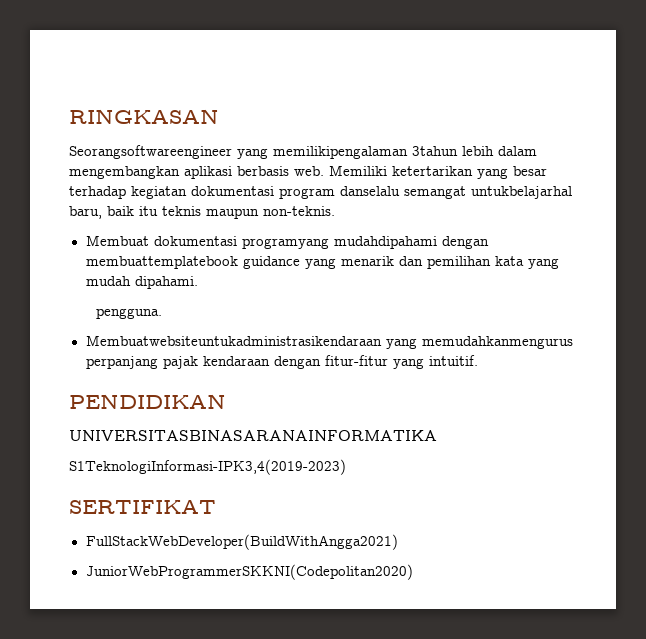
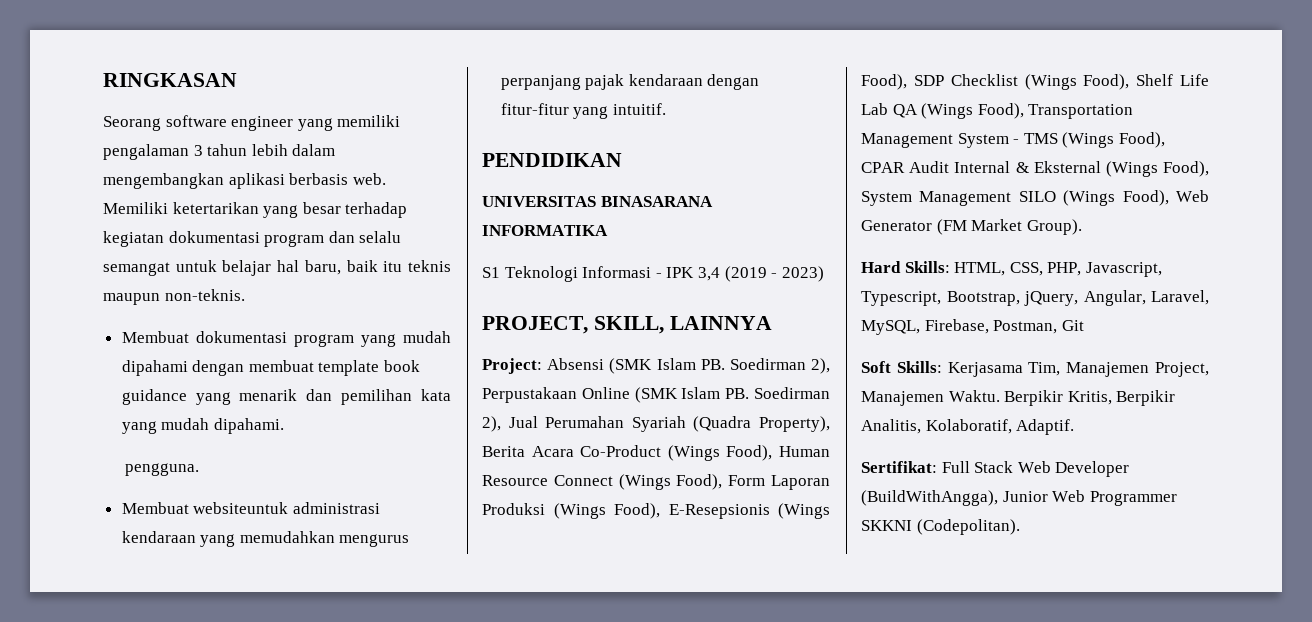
- Seorangsoftwareengineer yang memilikipengalaman 3tahun lebih dalam mengembangkan aplikasi berbasis web.
+ Seorang software engineer yang memiliki pengalaman 3 tahun lebih dalam mengembangkan aplikasi berbasis web.
- Memiliki ketertarikan yang besar terhadap kegiatan dokumentasi program danselalu semangat untukbelajarhal baru, baik itu teknis maupun non-teknis.
+ Memiliki ketertarikan yang besar terhadap kegiatan dokumentasi program dan selalu semangat untuk belajar hal baru, baik itu teknis maupun non-teknis.
- Membuat dokumentasi programyang mudahdipahami dengan membuattemplatebook guidance yang menarik dan pemilihan kata yang mudah dipahami.
+ Membuat dokumentasi program yang mudah dipahami dengan membuat template book guidance yang menarik dan pemilihan kata yang mudah dipahami.
- Membuatwebsiteuntukadministrasikendaraan yang memudahkanmengurus perpanjang pajak kendaraan dengan fitur-fitur yang intuitif.
+ Membuat websiteuntuk administrasi kendaraan yang memudahkan mengurus perpanjang pajak kendaraan dengan fitur-fitur yang intuitif.
- UNIVERSITASBINASARANAINFORMATIKA
- S1TeknologiInformasi-IPK3,4(2019-2023)
- SERTIFIKAT
- FullStackWebDeveloper(BuildWithAngga2021)
- JuniorWebProgrammerSKKNI(Codepolitan2020)
+ UNIVERSITAS BINASARANA INFORMATIKA
+ S1 Teknologi Informasi - IPK 3,4 (2019 - 2023)
+ PROJECT, SKILL, LAINNYA
+ Project: Absensi (SMK Islam PB. Soedirman 2), Perpustakaan Online (SMK Islam PB. Soedirman 2), Jual Perumahan Syariah (Quadra Property), Berita Acara Co-Product (Wings Food), Human Resource Connect (Wings Food), Form Laporan Produksi (Wings Food), E-Resepsionis (Wings Food), SDP Checklist (Wings Food), Shelf Life Lab QA (Wings Food), Transportation Management System - TMS (Wings Food), CPAR Audit Internal & Eksternal (Wings Food), System Management SILO (Wings Food), Web Generator (FM Market Group).
+ Hard Skills: HTML, CSS, PHP, Javascript, Typescript, Bootstrap, jQuery, Angular, Laravel, MySQL, Firebase, Postman, Git
+ Soft Skills: Kerjasama Tim, Manajemen Project, Manajemen Waktu. Berpikir Kritis, Berpikir Analitis, Kolaboratif, Adaptif.
+ Sertifikat: Full Stack Web Developer (BuildWithAngga), Junior Web Programmer SKKNI (Codepolitan).

